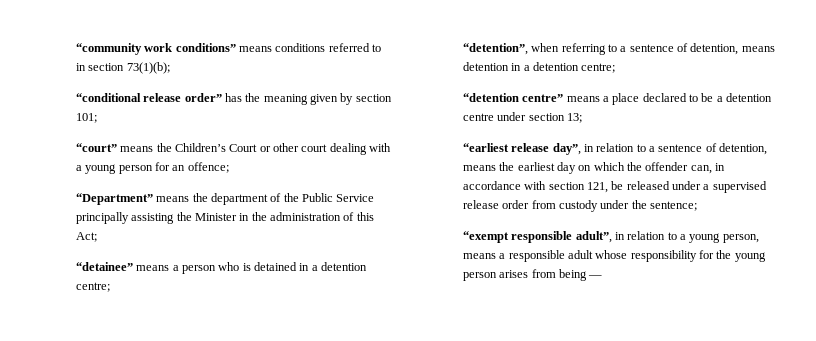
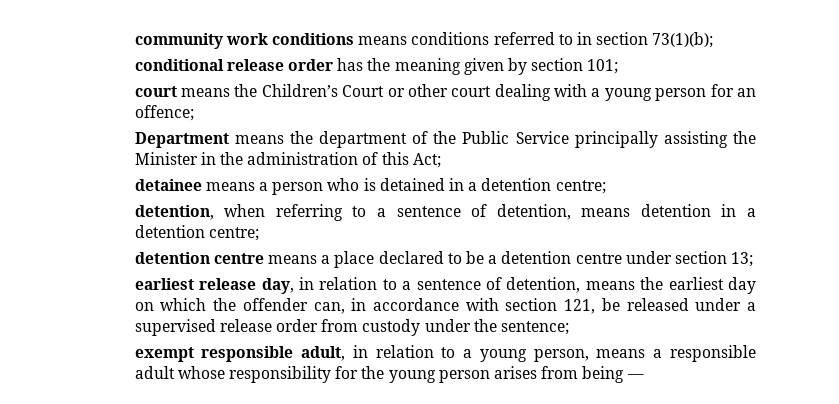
- “community work conditions” means conditions referred to in section 73(1)(b);
+ community work conditions means conditions referred to in section 73(1)(b);
- “conditional release order” has the meaning given by section 101;
+ conditional release order has the meaning given by section 101;
- “court” means the Children’s Court or other court dealing with a young person for an offence;
+ court means the Children’s Court or other court dealing with a young person for an offence;
- “Department” means the department of the Public Service principally assisting the Minister in the administration of this Act;
+ Department means the department of the Public Service principally assisting the Minister in the administration of this Act;
- “detainee” means a person who is detained in a detention centre;
+ detainee means a person who is detained in a detention centre;
- “detention”, when referring to a sentence of detention, means detention in a detention centre;
+ detention, when referring to a sentence of detention, means detention in a detention centre;
- “detention centre” means a place declared to be a detention centre under section 13;
+ detention centre means a place declared to be a detention centre under section 13;
- “earliest release day”, in relation to a sentence of detention, means the earliest day on which the offender can, in accordance with section 121, be released under a supervised release order from custody under the sentence;
+ earliest release day, in relation to a sentence of detention, means the earliest day on which the offender can, in accordance with section 121, be released under a supervised release order from custody under the sentence;
- “exempt responsible adult”, in relation to a young person, means a responsible adult whose responsibility for the young person arises from being —
+ exempt responsible adult, in relation to a young person, means a responsible adult whose responsibility for the young person arises from being —

